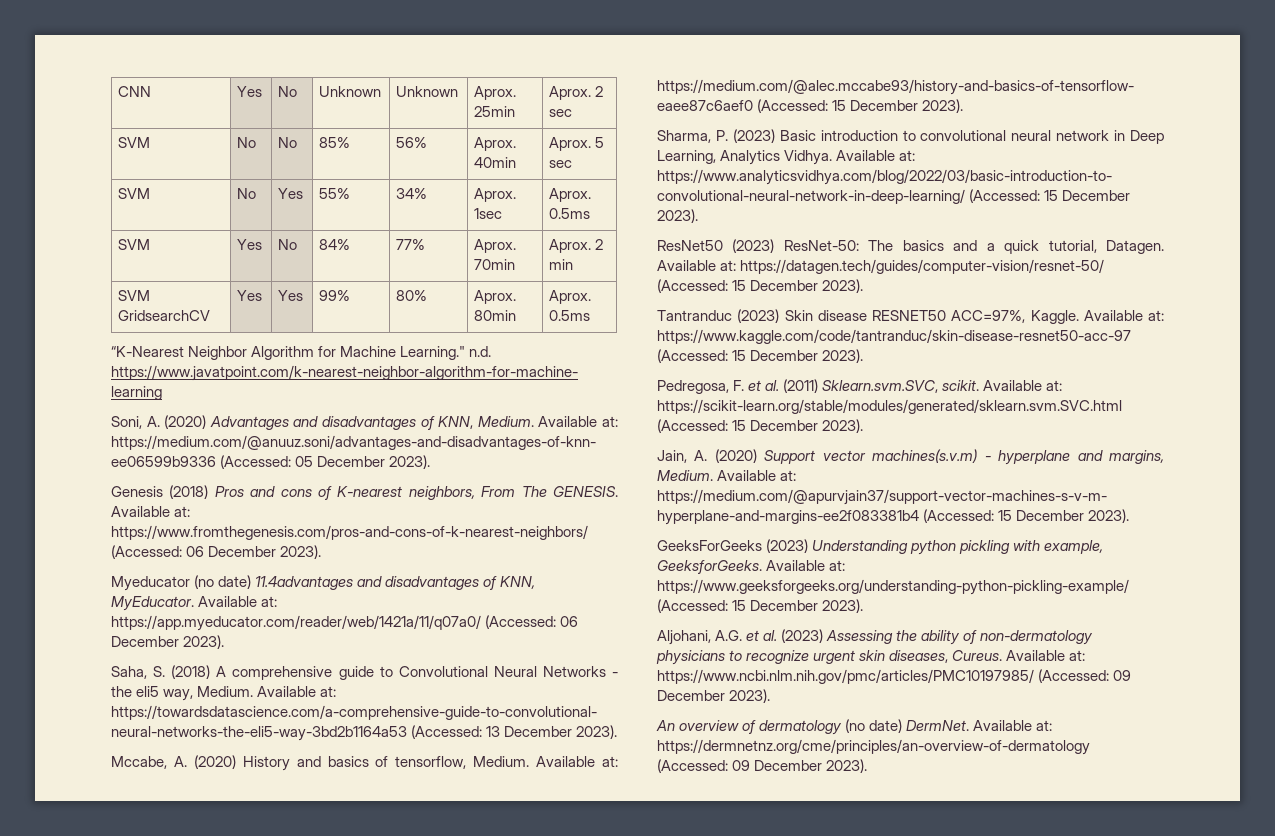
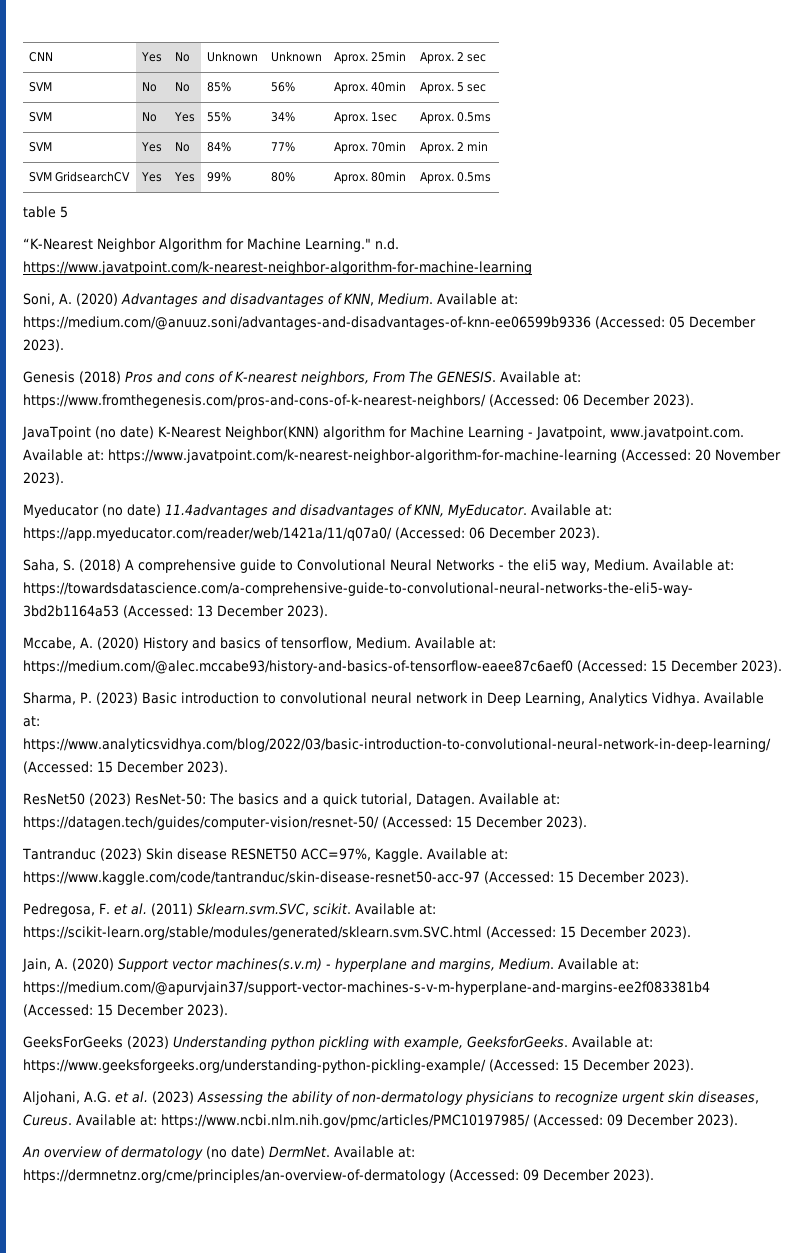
+ table 5
+ JavaTpoint (no date) K-Nearest Neighbor(KNN) algorithm for Machine Learning - Javatpoint, www.javatpoint.com. Available at: https://www.javatpoint.com/k-nearest-neighbor-algorithm-for-machine-learning (Accessed: 20 November 2023).

